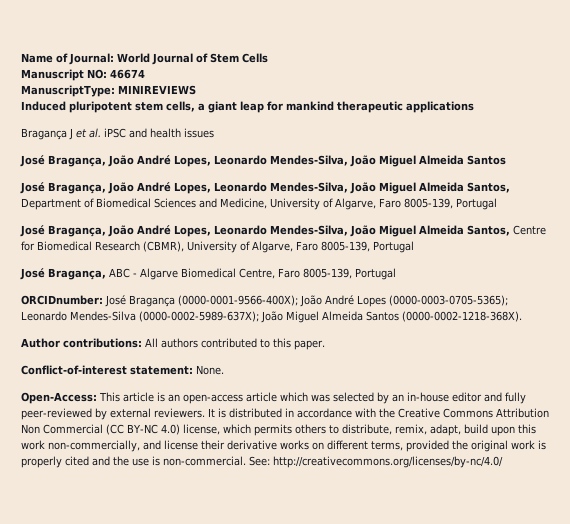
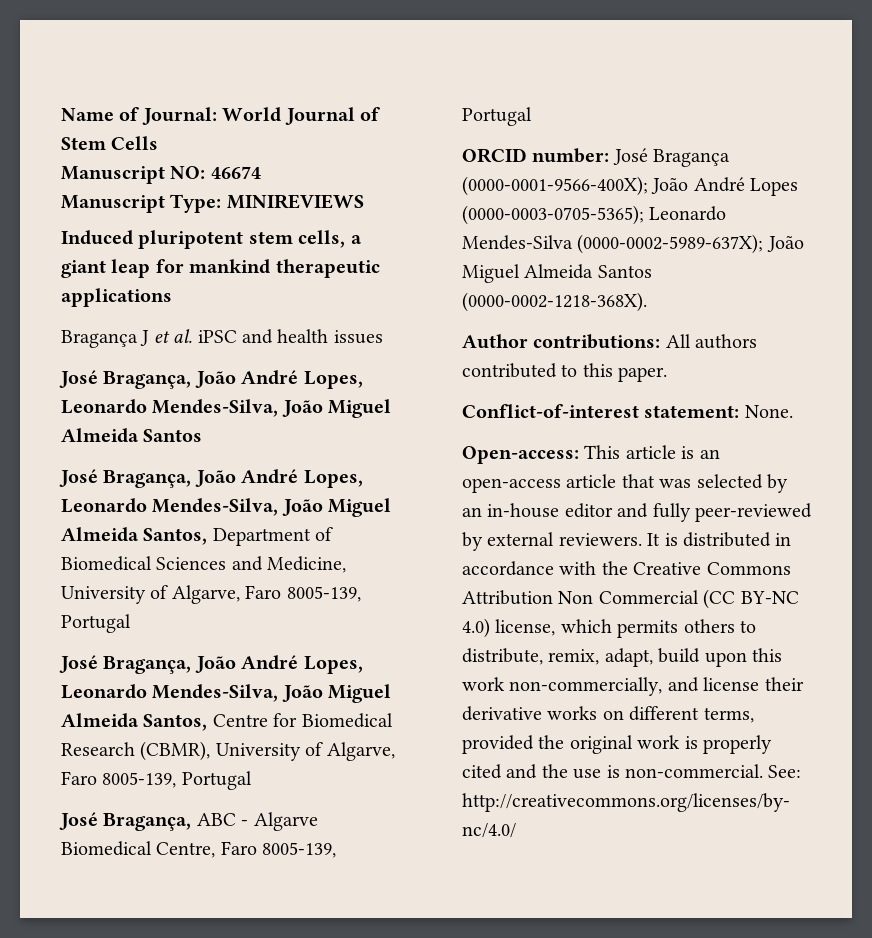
- ManuscriptType: MINIREVIEWS
+ Manuscript Type: MINIREVIEWS
- ORCIDnumber: José Bragança (0000-0001-9566-400X); João André Lopes (0000-0003-0705-5365); Leonardo Mendes-Silva (0000-0002-5989-637X); João Miguel Almeida Santos (0000-0002-1218-368X).
+ ORCID number: José Bragança (0000-0001-9566-400X); João André Lopes (0000-0003-0705-5365); Leonardo Mendes-Silva (0000-0002-5989-637X); João Miguel Almeida Santos (0000-0002-1218-368X).
- Open-Access: This article is an open-access article which was selected by an in-house editor and fully peer-reviewed by external reviewers.
+ Open-access: This article is an open-access article that was selected by an in-house editor and fully peer-reviewed by external reviewers.

